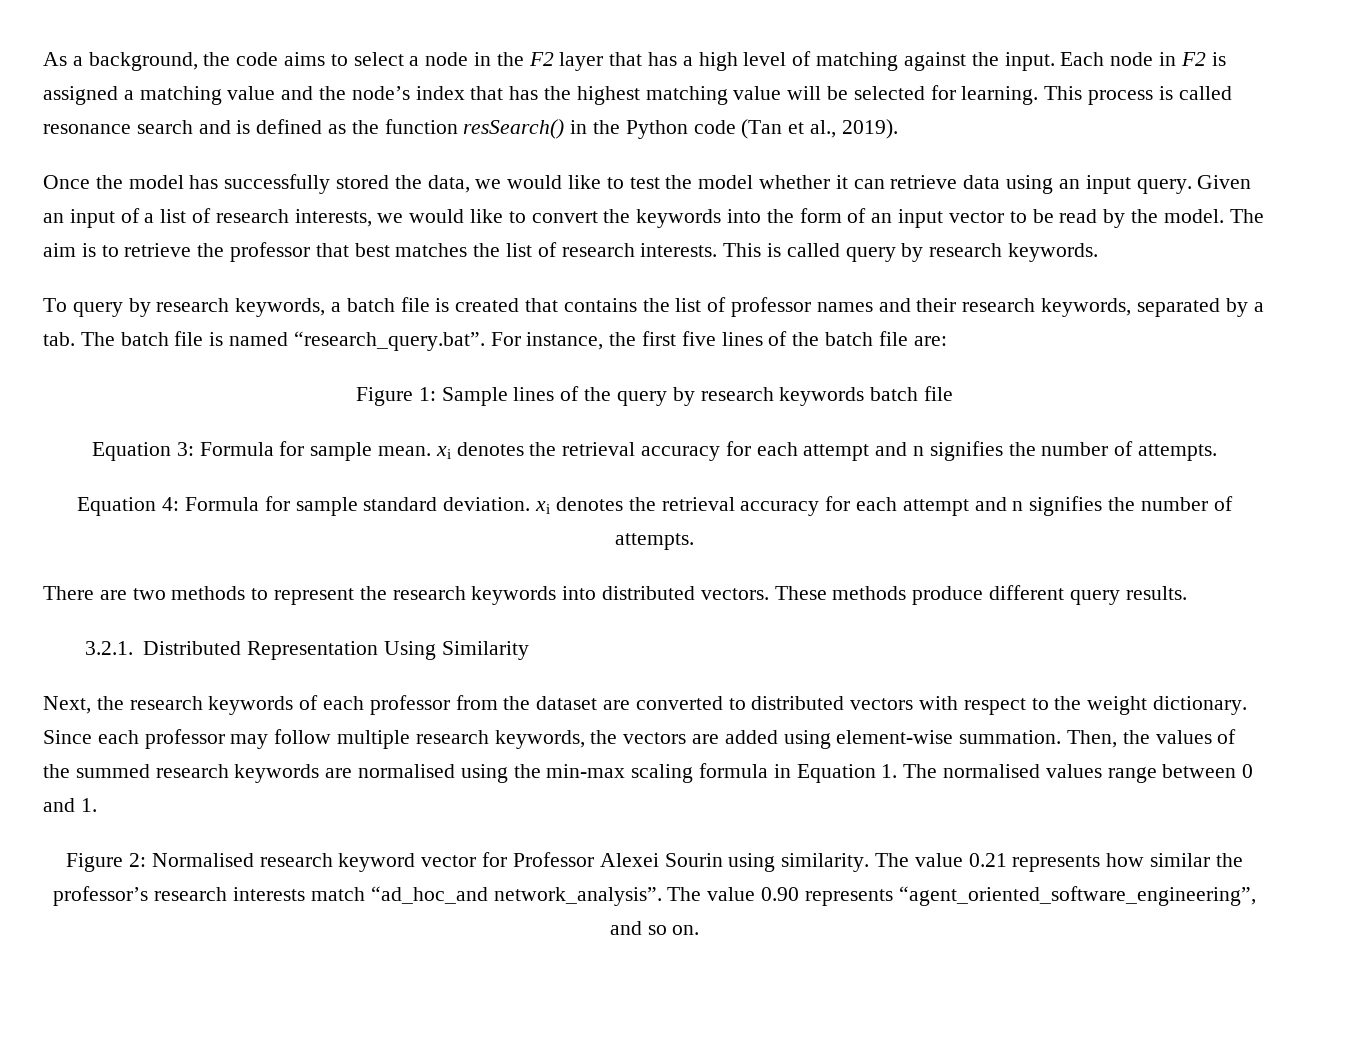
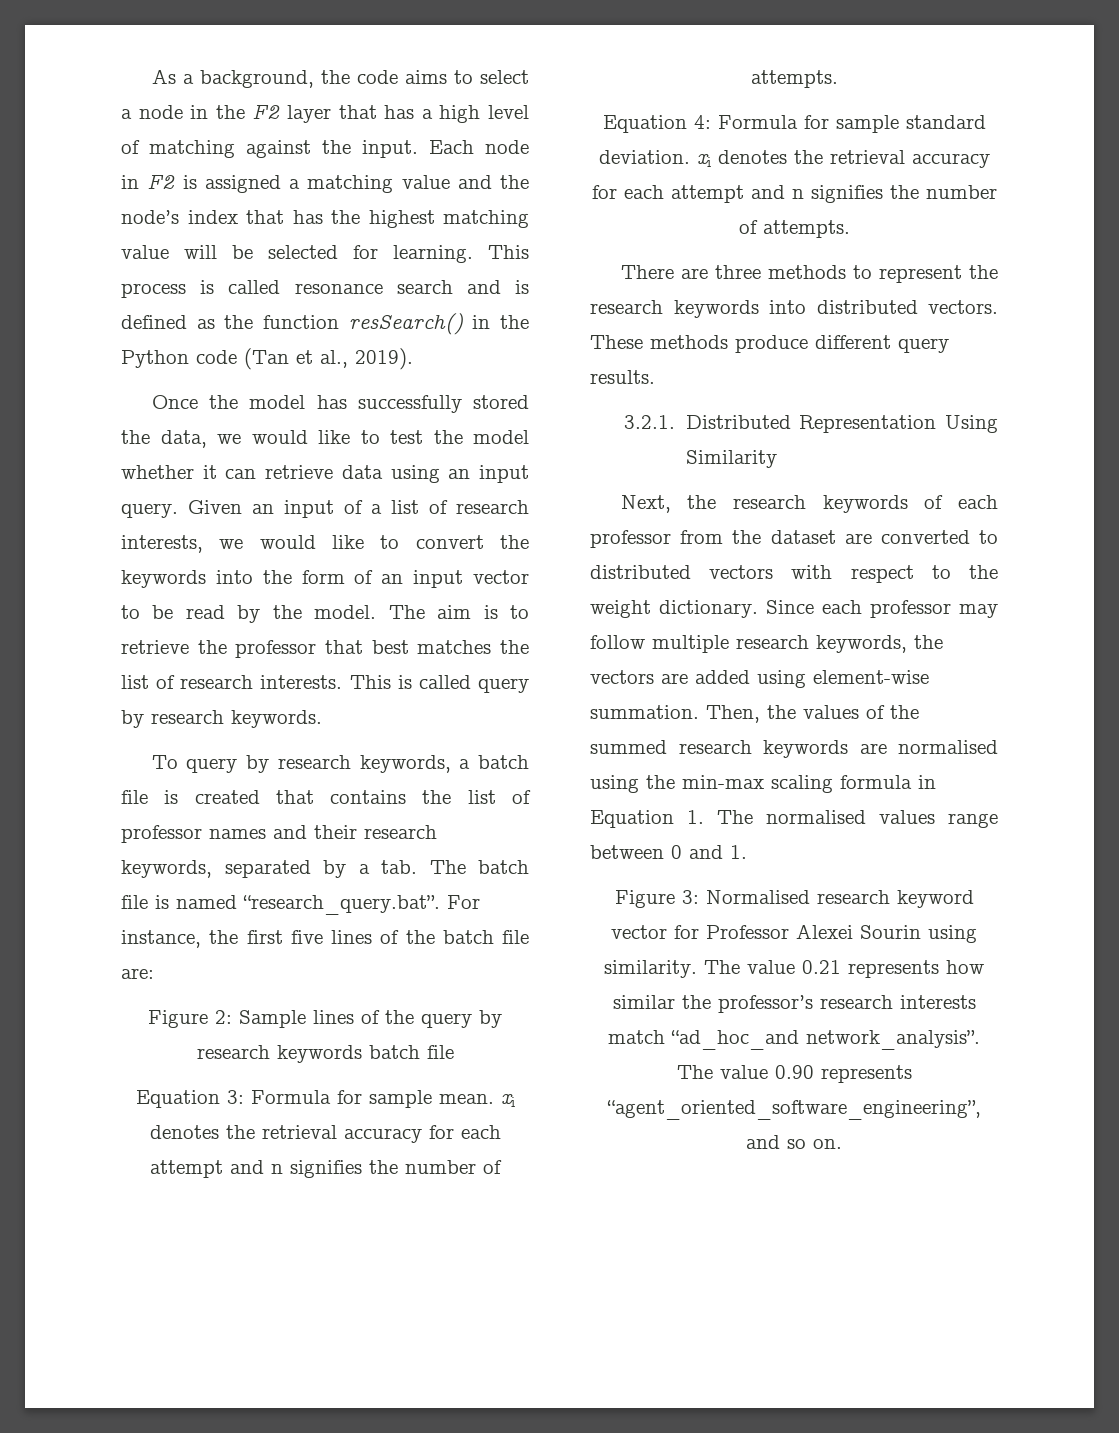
- Figure 1: Sample lines of the query by research keywords batch file
+ Figure 2: Sample lines of the query by research keywords batch file
- There are two methods to represent the research keywords into distributed vectors.
+ There are three methods to represent the research keywords into distributed vectors.
- Figure 2: Normalised research keyword vector for Professor Alexei Sourin using similarity.
+ Figure 3: Normalised research keyword vector for Professor Alexei Sourin using similarity.

